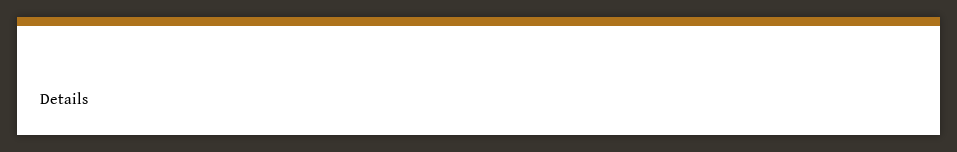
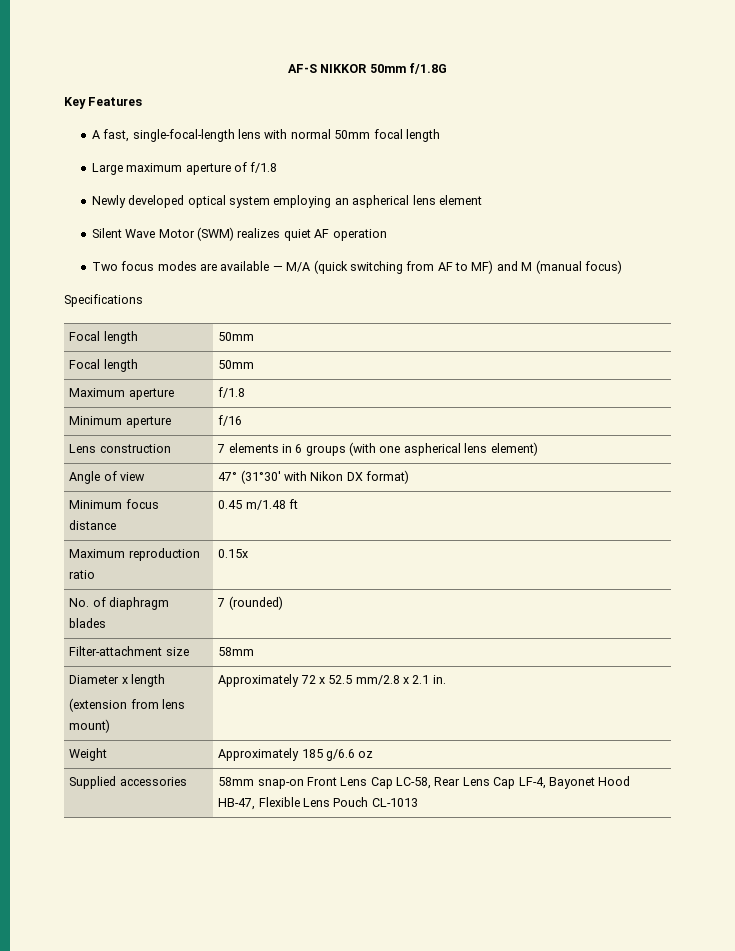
- Details
+ AF-S NIKKOR 50mm f/1.8G
+ Key Features
+ A fast, single-focal-length lens with normal 50mm focal length
+ Large maximum aperture of f/1.8
+ Newly developed optical system employing an aspherical lens element
+ Silent Wave Motor (SWM) realizes quiet AF operation
+ Two focus modes are available — M/A (quick switching from AF to MF) and M (manual focus)
+ Specifications
+ Focal length | 50mm
+ Focal length | 50mm
+ Maximum aperture | f/1.8
+ Minimum aperture | f/16
+ Lens construction | 7 elements in 6 groups (with one aspherical lens element)
+ Angle of view | 47° (31°30' with Nikon DX format)
+ Minimum focus distance | 0.45 m/1.48 ft
+ Maximum reproduction ratio | 0.15x
+ No. of diaphragm blades | 7 (rounded)
+ Filter-attachment size | 58mm
+ Diameter x length
+ (extension from lens mount) | Approximately 72 x 52.5 mm/2.8 x 2.1 in.
+ Weight | Approximately 185 g/6.6 oz
+ Supplied accessories | 58mm snap-on Front Lens Cap LC-58, Rear Lens Cap LF-4, Bayonet Hood HB-47, Flexible Lens Pouch CL-1013

